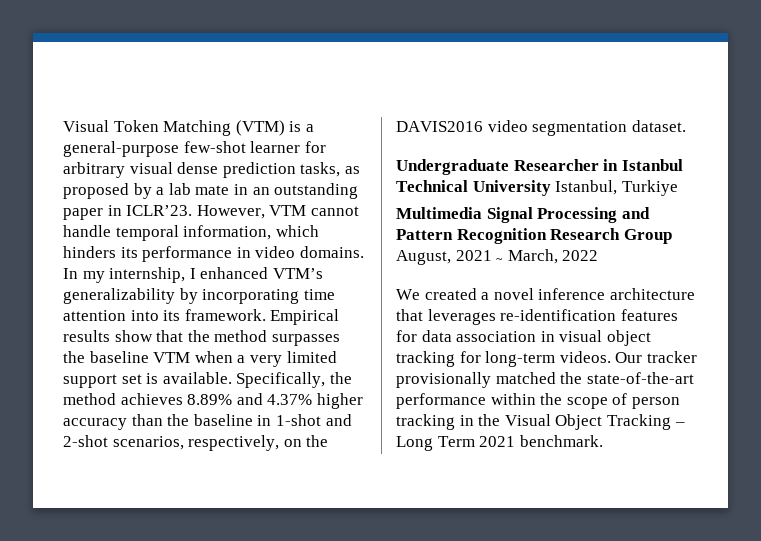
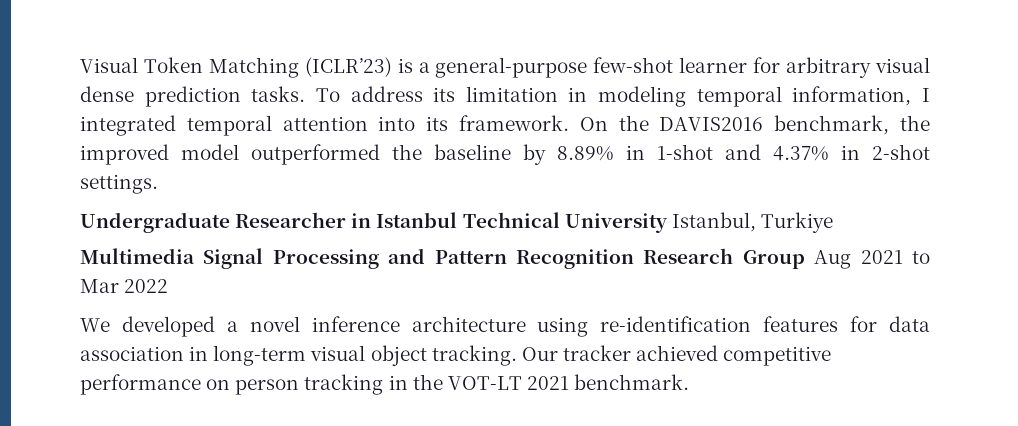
- Visual Token Matching (VTM) is a general-purpose few-shot learner for arbitrary visual dense prediction tasks, as proposed by a lab mate in an outstanding paper in ICLR’23. However, VTM cannot handle temporal information, which hinders its performance in video domains. In my internship, I enhanced VTM’s generalizability by incorporating time attention into its framework. Empirical results show that the method surpasses the baseline VTM when a very limited support set is available. Specifically, the method achieves 8.89% and 4.37% higher accuracy than the baseline in 1-shot and 2-shot scenarios, respectively, on the DAVIS2016 video segmentation dataset.
+ Visual Token Matching (ICLR’23) is a general-purpose few-shot learner for arbitrary visual dense prediction tasks. To address its limitation in modeling temporal information, I integrated temporal attention into its framework. On the DAVIS2016 benchmark, the improved model outperformed the baseline by 8.89% in 1-shot and 4.37% in 2-shot settings.
- Multimedia Signal Processing and Pattern Recognition Research Group August, 2021 ~ March, 2022
+ Multimedia Signal Processing and Pattern Recognition Research Group Aug 2021 to Mar 2022
- We created a novel inference architecture that leverages re-identification features for data association in visual object tracking for long-term videos. Our tracker provisionally matched the state-of-the-art performance within the scope of person tracking in the Visual Object Tracking – Long Term 2021 benchmark.
+ We developed a novel inference architecture using re-identification features for data association in long-term visual object tracking. Our tracker achieved competitive performance on person tracking in the VOT-LT 2021 benchmark.

